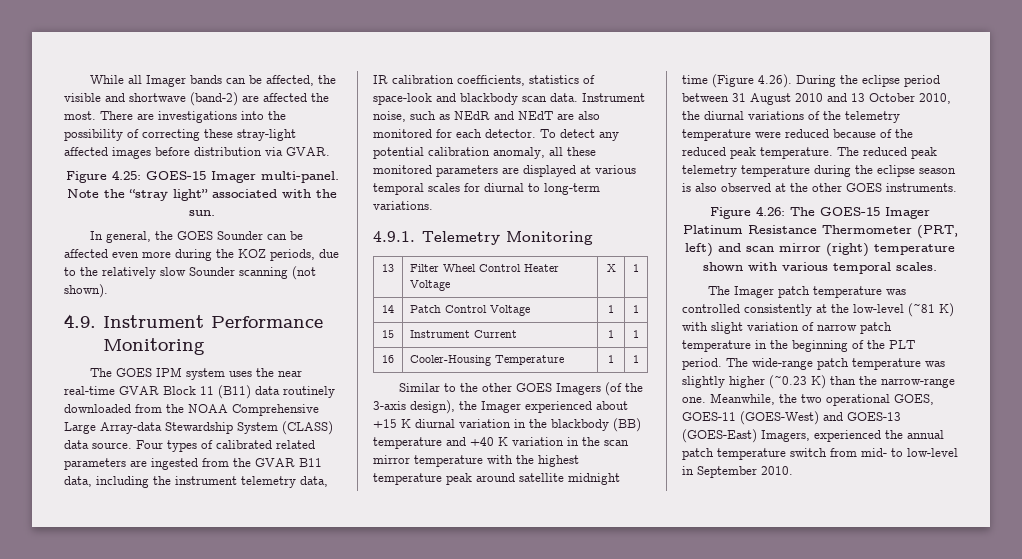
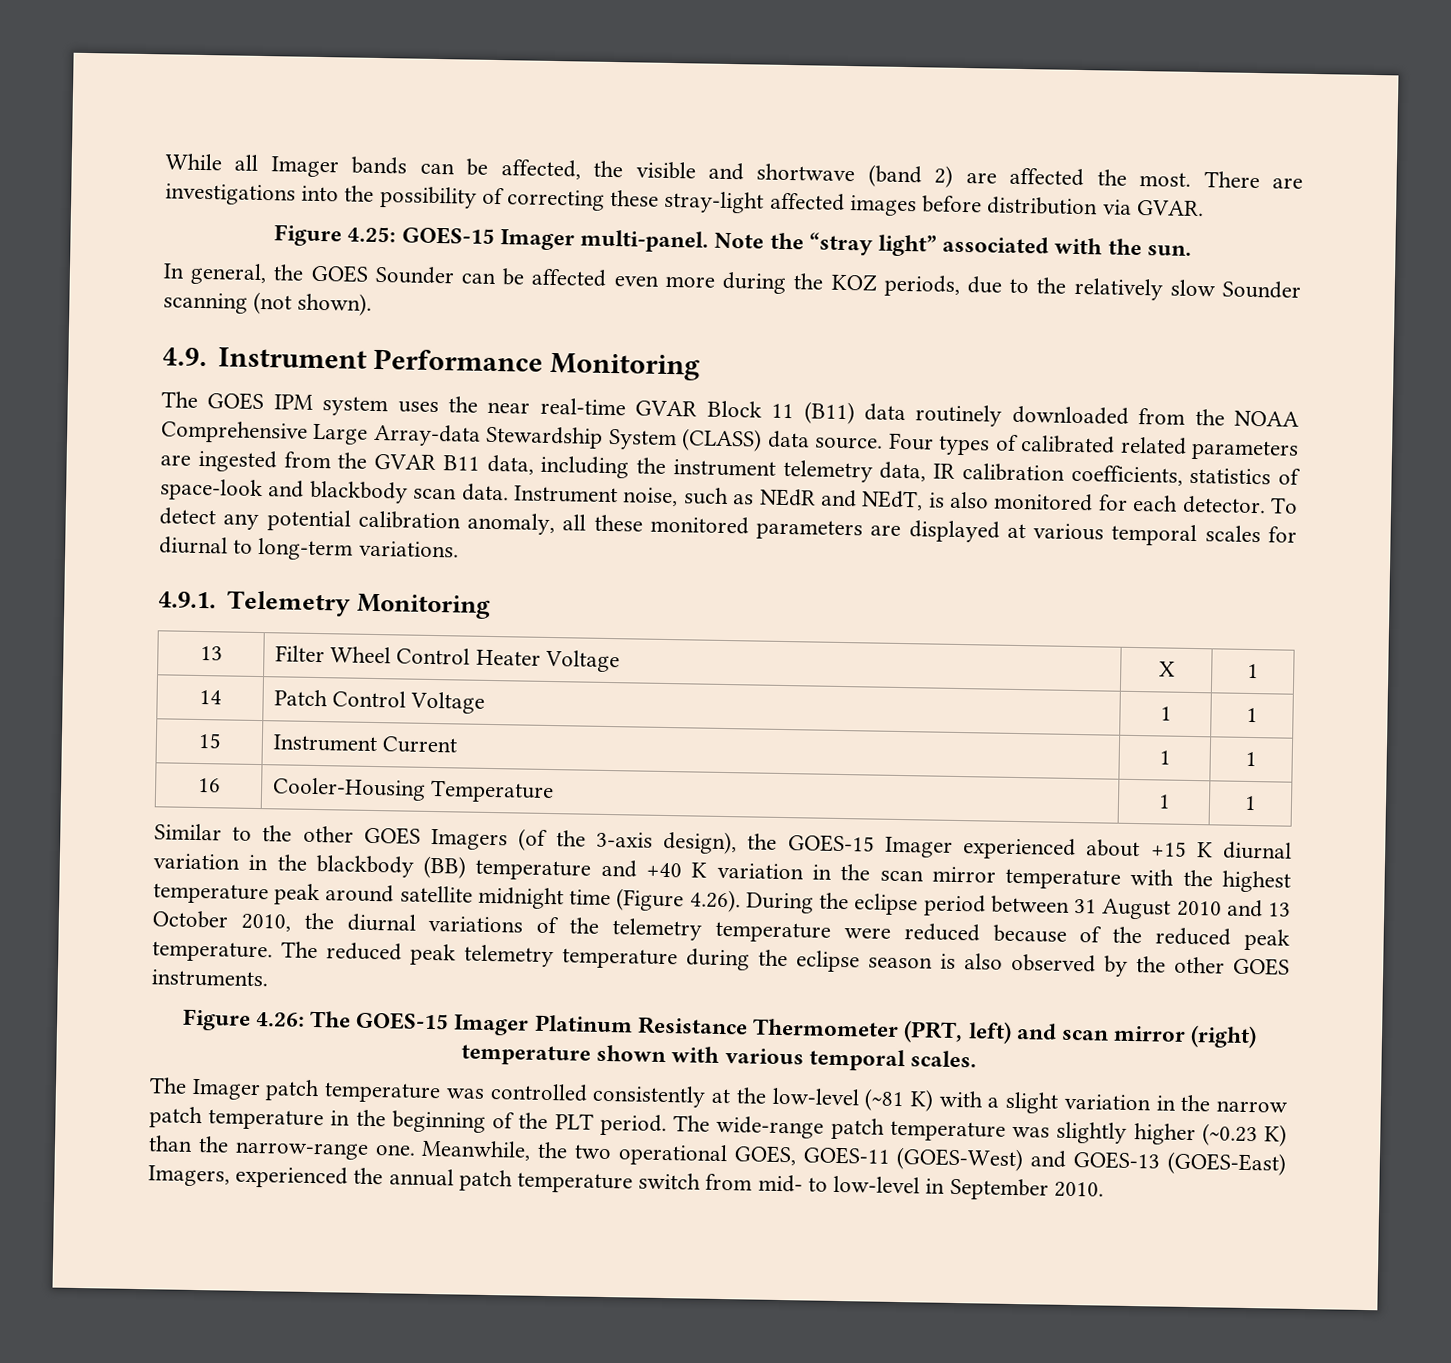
- While all Imager bands can be affected, the visible and shortwave (band-2) are affected the most.
+ While all Imager bands can be affected, the visible and shortwave (band 2) are affected the most.
- Instrument noise, such as NEdR and NEdT are also monitored for each detector.
+ Instrument noise, such as NEdR and NEdT, is also monitored for each detector.
- Similar to the other GOES Imagers (of the 3-axis design), the Imager experienced about +15 K diurnal variation in the blackbody (BB) temperature and +40 K variation in the scan mirror temperature with the highest temperature peak around satellite midnight time (Figure 4.26). During the eclipse period between 31 August 2010 and 13 October 2010, the diurnal variations of the telemetry temperature were reduced because of the reduced peak temperature.
+ Similar to the other GOES Imagers (of the 3-axis design), the GOES-15 Imager experienced about +15 K diurnal variation in the blackbody (BB) temperature and +40 K variation in the scan mirror temperature with the highest temperature peak around satellite midnight time (Figure 4.26). During the eclipse period between 31 August 2010 and 13 October 2010, the diurnal variations of the telemetry temperature were reduced because of the reduced peak temperature.
- The reduced peak telemetry temperature during the eclipse season is also observed at the other GOES instruments.
+ The reduced peak telemetry temperature during the eclipse season is also observed by the other GOES instruments.
- The Imager patch temperature was controlled consistently at the low-level (~81 K) with slight variation of narrow patch temperature in the beginning of the PLT period.
+ The Imager patch temperature was controlled consistently at the low-level (~81 K) with a slight variation in the narrow patch temperature in the beginning of the PLT period.

